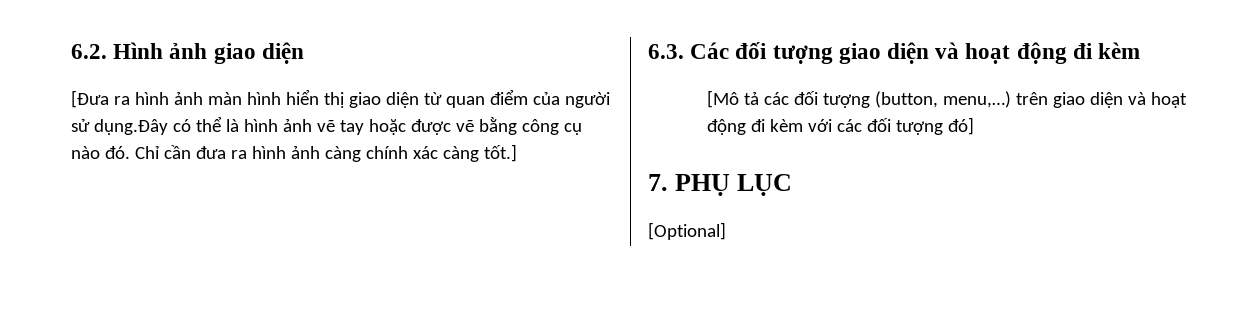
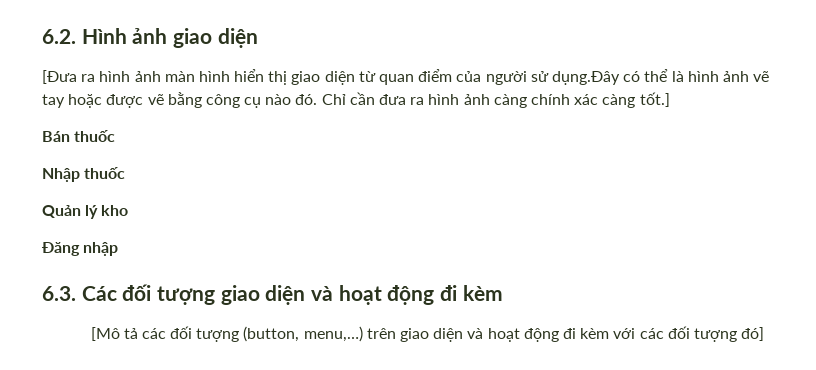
+ Bán thuốc
+ Nhập thuốc
+ Quản lý kho
+ Đăng nhập
- 7. PHỤ LỤC
- [Optional]

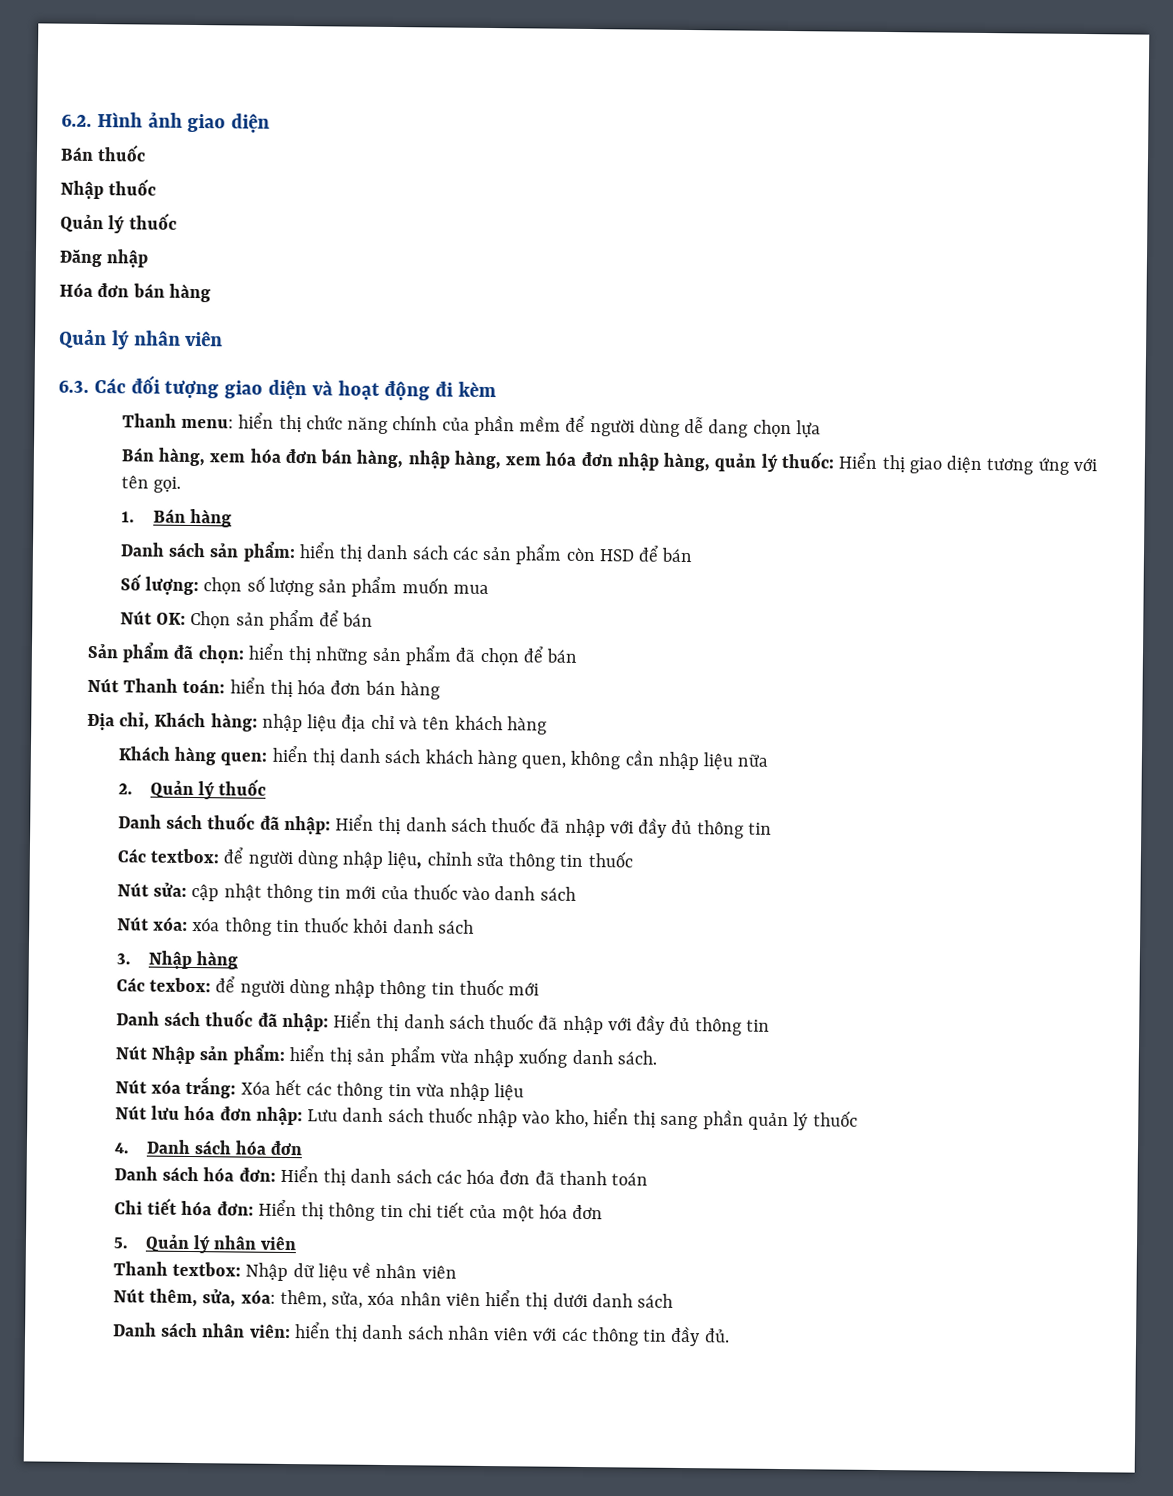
- [Đưa ra hình ảnh màn hình hiển thị giao diện từ quan điểm của người sử dụng.Đây có thể là hình ảnh vẽ tay hoặc được vẽ bằng công cụ nào đó. Chỉ cần đưa ra hình ảnh càng chính xác càng tốt.]
  Nhập thuốc
- Quản lý kho
+ Quản lý thuốc
+ Hóa đơn bán hàng
+ Quản lý nhân viên
- [Mô tả các đối tượng (button, menu,…) trên giao diện và hoạt động đi kèm với các đối tượng đó]
+ Thanh menu: hiển thị chức năng chính của phần mềm để người dùng dễ dang chọn lựa
+ Bán hàng, xem hóa đơn bán hàng, nhập hàng, xem hóa đơn nhập hàng, quản lý thuốc: Hiển thị giao diện tương ứng với tên gọi.
+ 1. Bán hàng
+ Danh sách sản phẩm: hiển thị danh sách các sản phẩm còn HSD để bán
+ Số lượng: chọn số lượng sản phẩm muốn mua
+ Nút OK: Chọn sản phẩm để bán
+ Sản phẩm đã chọn: hiển thị những sản phẩm đã chọn để bán
+ Nút Thanh toán: hiển thị hóa đơn bán hàng
+ Địa chỉ, Khách hàng: nhập liệu địa chỉ và tên khách hàng
+ Khách hàng quen: hiển thị danh sách khách hàng quen, không cần nhập liệu nữa
+ 2. Quản lý thuốc
+ Danh sách thuốc đã nhập: Hiển thị danh sách thuốc đã nhập với đầy đủ thông tin
+ Các textbox: để người dùng nhập liệu, chỉnh sửa thông tin thuốc
+ Nút sửa: cập nhật thông tin mới của thuốc vào danh sách
+ Nút xóa: xóa thông tin thuốc khỏi danh sách
+ 3. Nhập hàng
+ Các texbox: để người dùng nhập thông tin thuốc mới
+ Danh sách thuốc đã nhập: Hiển thị danh sách thuốc đã nhập với đầy đủ thông tin
+ Nút Nhập sản phẩm: hiển thị sản phẩm vừa nhập xuống danh sách.
+ Nút xóa trắng: Xóa hết các thông tin vừa nhập liệu
+ Nút lưu hóa đơn nhập: Lưu danh sách thuốc nhập vào kho, hiển thị sang phần quản lý thuốc
+ 4. Danh sách hóa đơn
+ Danh sách hóa đơn: Hiển thị danh sách các hóa đơn đã thanh toán
+ Chi tiết hóa đơn: Hiển thị thông tin chi tiết của một hóa đơn
+ 5. Quản lý nhân viên
+ Thanh textbox: Nhập dữ liệu về nhân viên
+ Nút thêm, sửa, xóa: thêm, sửa, xóa nhân viên hiển thị dưới danh sách
+ Danh sách nhân viên: hiển thị danh sách nhân viên với các thông tin đầy đủ.

